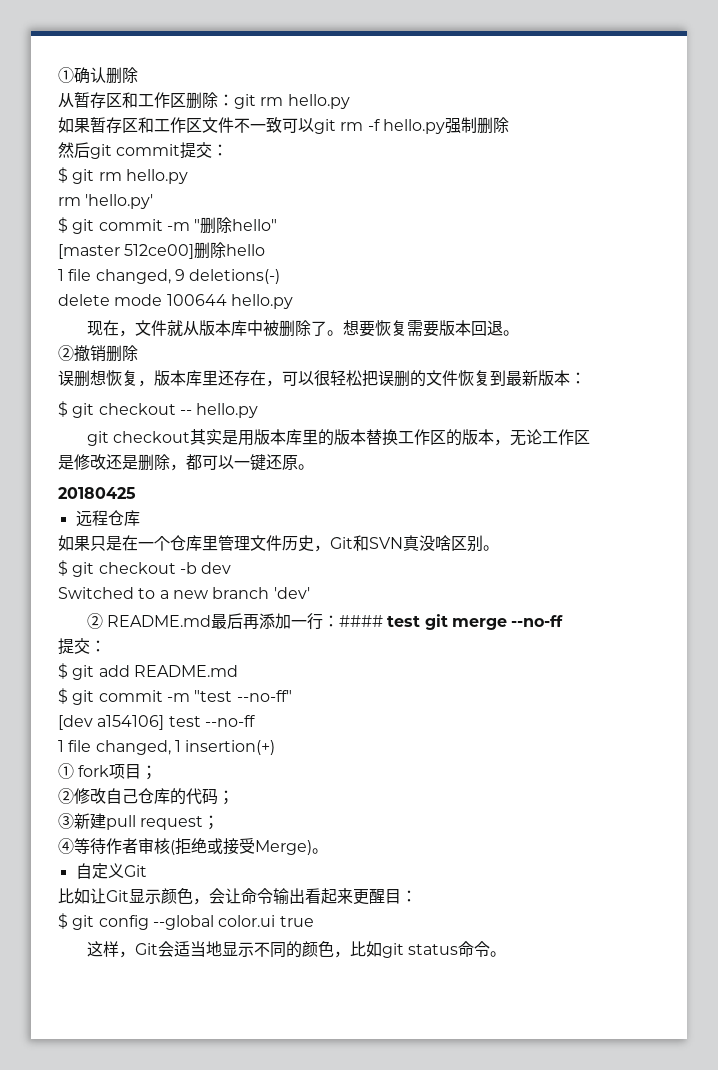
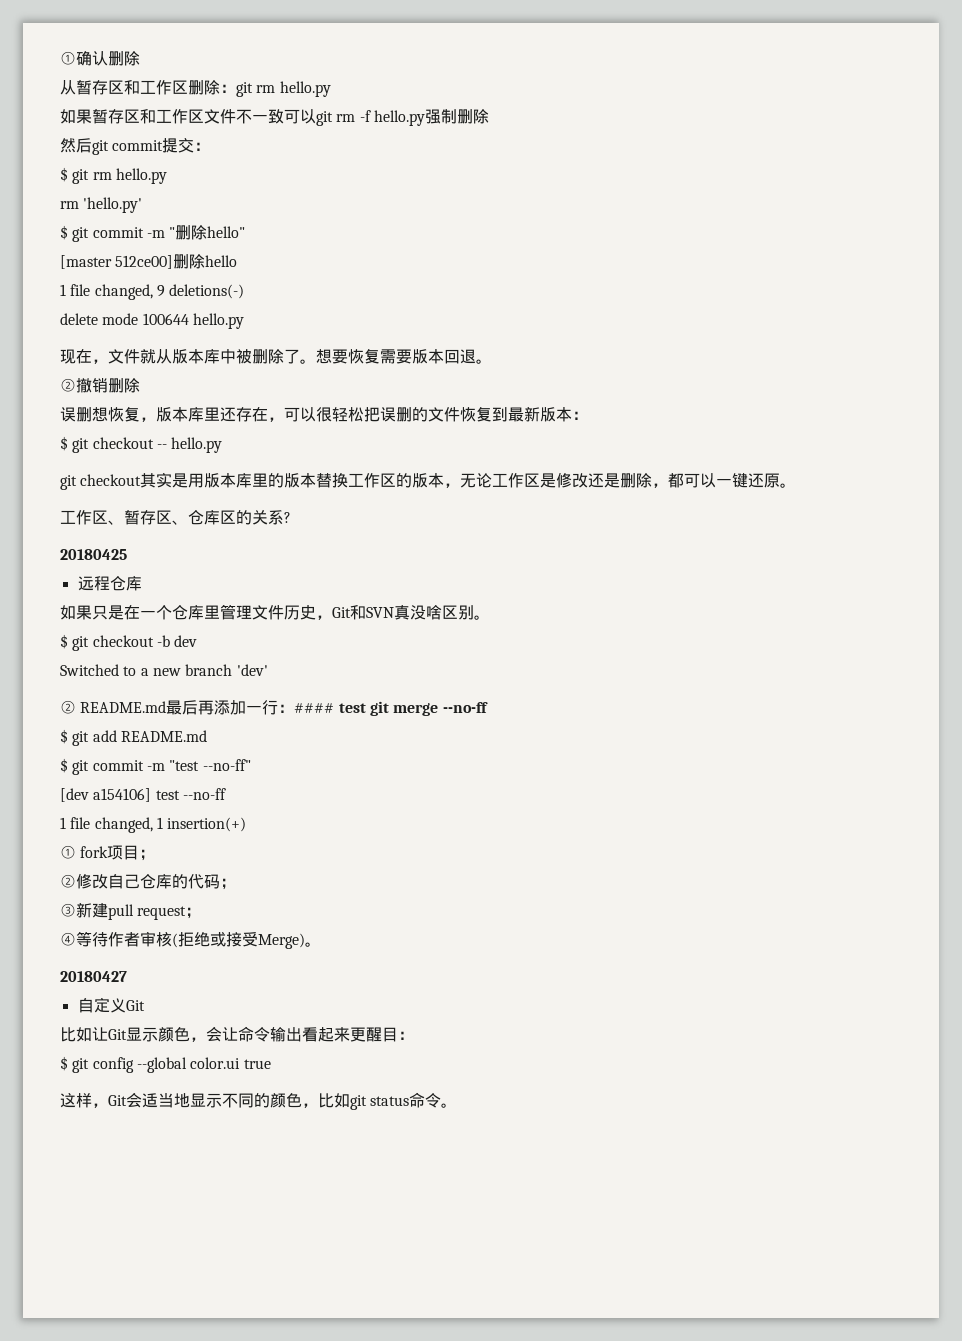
+ 工作区、暂存区、仓库区的关系?
  ② README.md最后再添加一行：#### test git merge --no-ff
- 提交：
+ 20180427

